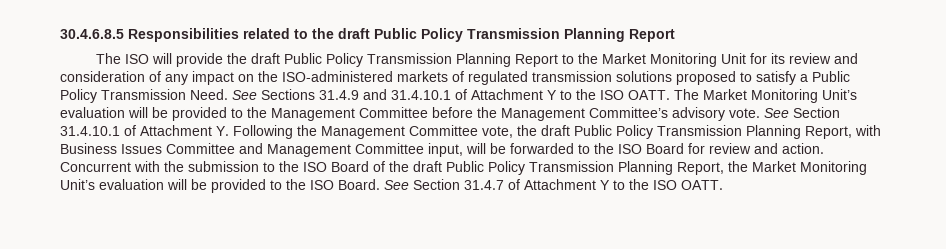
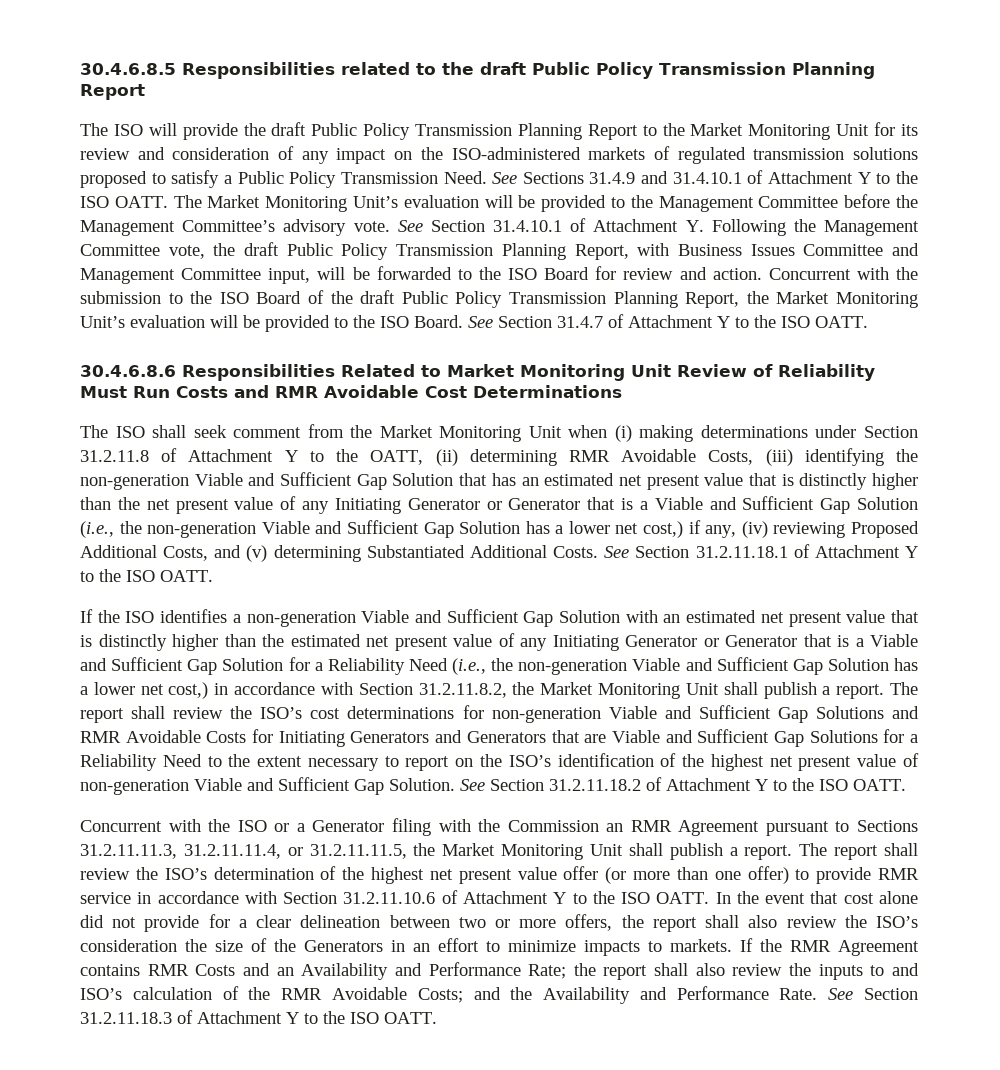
+ 30.4.6.8.6 Responsibilities Related to Market Monitoring Unit Review of Reliability Must Run Costs and RMR Avoidable Cost Determinations
+ The ISO shall seek comment from the Market Monitoring Unit when (i) making determinations under Section 31.2.11.8 of Attachment Y to the OATT, (ii) determining RMR Avoidable Costs, (iii) identifying the non-generation Viable and Sufficient Gap Solution that has an estimated net present value that is distinctly higher than the net present value of any Initiating Generator or Generator that is a Viable and Sufficient Gap Solution (i.e., the non-generation Viable and Sufficient Gap Solution has a lower net cost,) if any, (iv) reviewing Proposed Additional Costs, and (v) determining Substantiated Additional Costs. See Section 31.2.11.18.1 of Attachment Y to the ISO OATT.
+ If the ISO identifies a non-generation Viable and Sufficient Gap Solution with an estimated net present value that is distinctly higher than the estimated net present value of any Initiating Generator or Generator that is a Viable and Sufficient Gap Solution for a Reliability Need (i.e., the non-generation Viable and Sufficient Gap Solution has a lower net cost,) in accordance with Section 31.2.11.8.2, the Market Monitoring Unit shall publish a report. The report shall review the ISO’s cost determinations for non-generation Viable and Sufficient Gap Solutions and RMR Avoidable Costs for Initiating Generators and Generators that are Viable and Sufficient Gap Solutions for a Reliability Need to the extent necessary to report on the ISO’s identification of the highest net present value of non-generation Viable and Sufficient Gap Solution. See Section 31.2.11.18.2 of Attachment Y to the ISO OATT.
+ Concurrent with the ISO or a Generator filing with the Commission an RMR Agreement pursuant to Sections 31.2.11.11.3, 31.2.11.11.4, or 31.2.11.11.5, the Market Monitoring Unit shall publish a report. The report shall review the ISO’s determination of the highest net present value offer (or more than one offer) to provide RMR service in accordance with Section 31.2.11.10.6 of Attachment Y to the ISO OATT. In the event that cost alone did not provide for a clear delineation between two or more offers, the report shall also review the ISO’s consideration the size of the Generators in an effort to minimize impacts to markets. If the RMR Agreement contains RMR Costs and an Availability and Performance Rate; the report shall also review the inputs to and ISO’s calculation of the RMR Avoidable Costs; and the Availability and Performance Rate. See Section 31.2.11.18.3 of Attachment Y to the ISO OATT.

